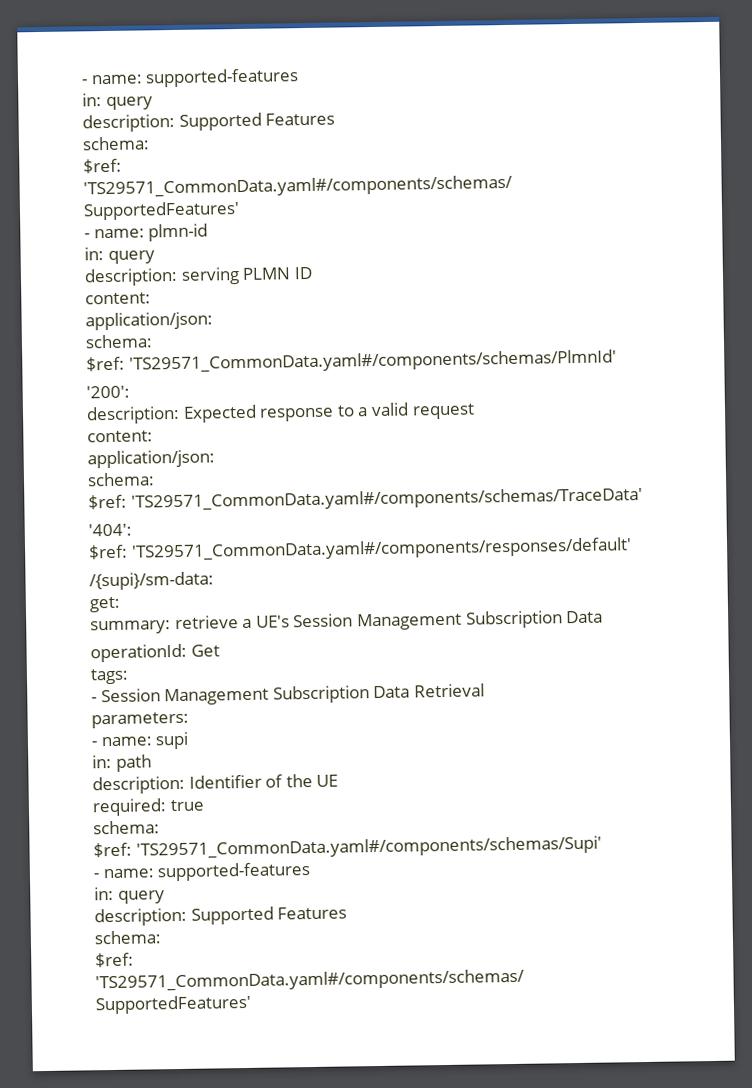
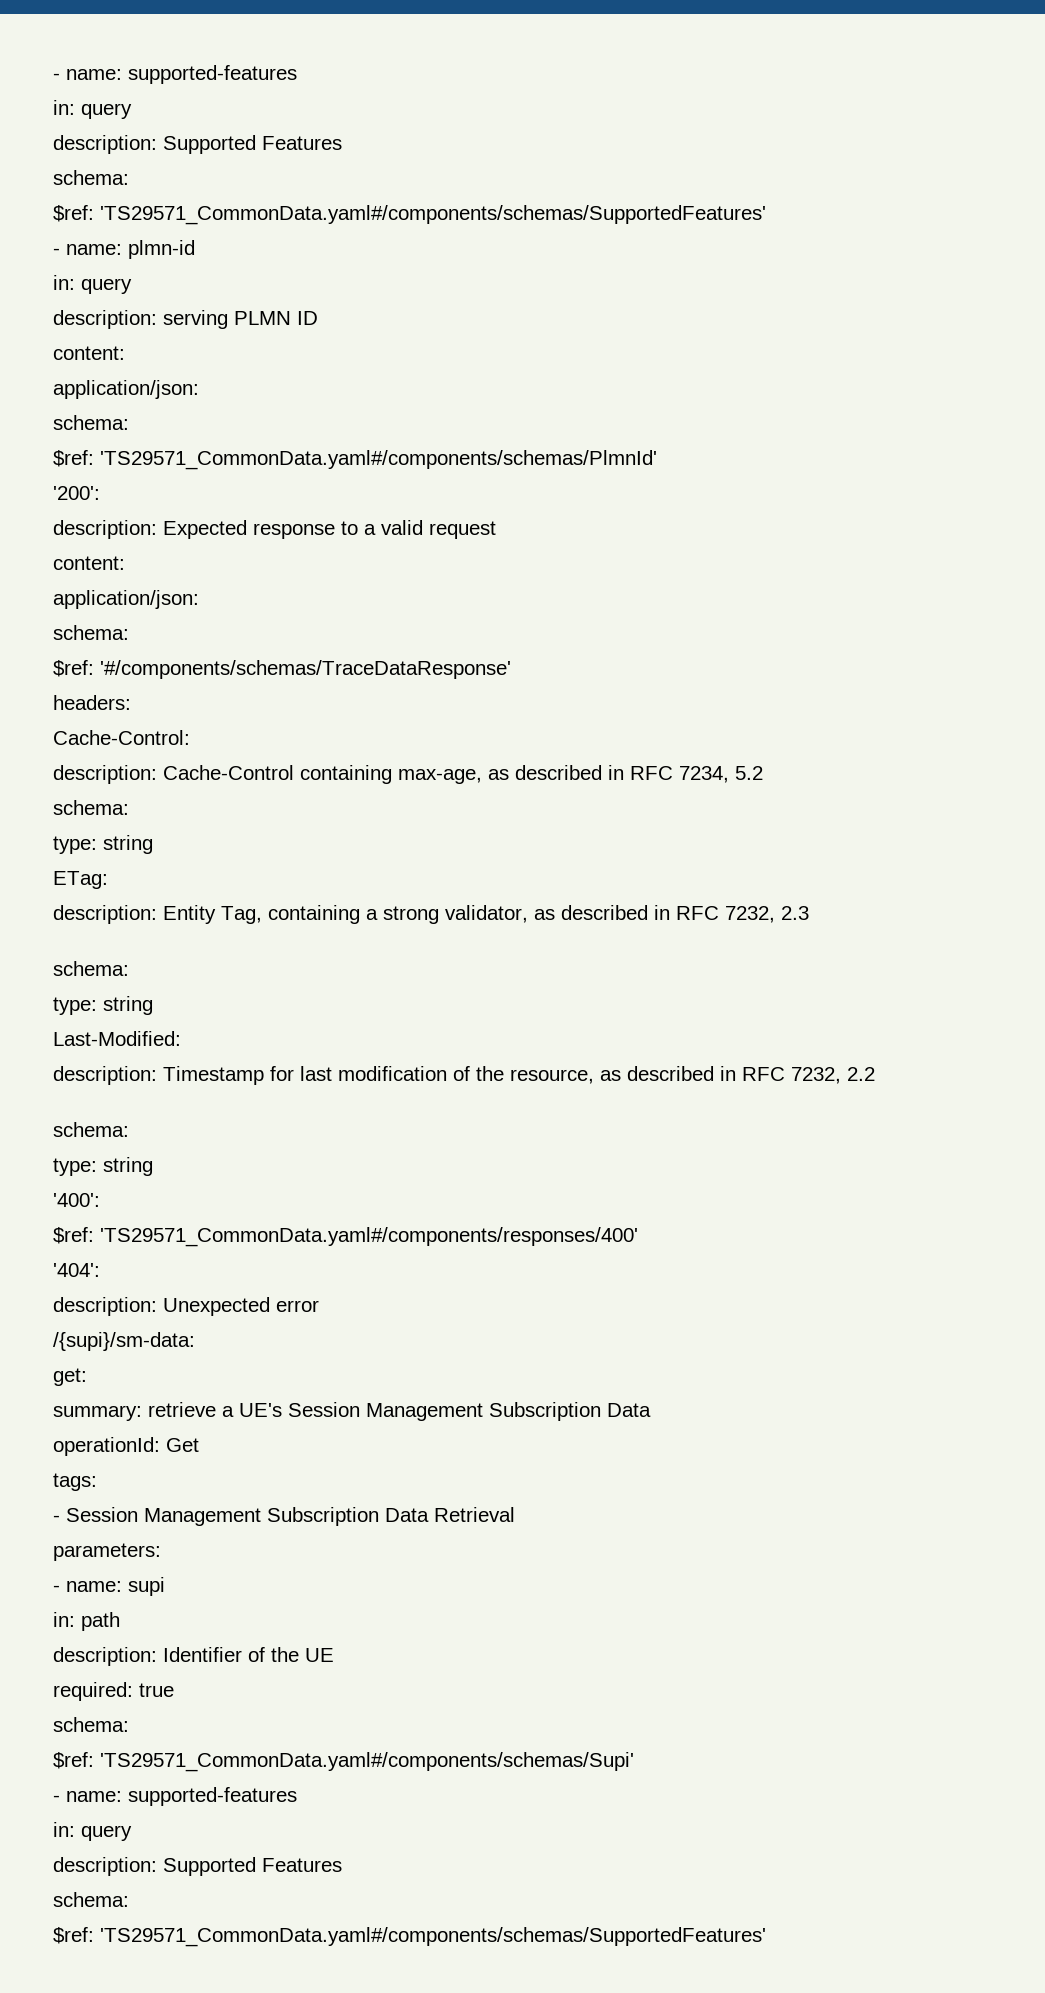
- $ref: 'TS29571_CommonData.yaml#/components/schemas/TraceData'
+ $ref: '#/components/schemas/TraceDataResponse'
+ headers:
+ Cache-Control:
+ description: Cache-Control containing max-age, as described in RFC 7234, 5.2
+ schema:
+ type: string
+ ETag:
+ description: Entity Tag, containing a strong validator, as described in RFC 7232, 2.3
+ schema:
+ type: string
+ Last-Modified:
+ description: Timestamp for last modification of the resource, as described in RFC 7232, 2.2
+ schema:
+ type: string
+ '400':
+ $ref: 'TS29571_CommonData.yaml#/components/responses/400'
  '404':
- $ref: 'TS29571_CommonData.yaml#/components/responses/default'
+ description: Unexpected error

